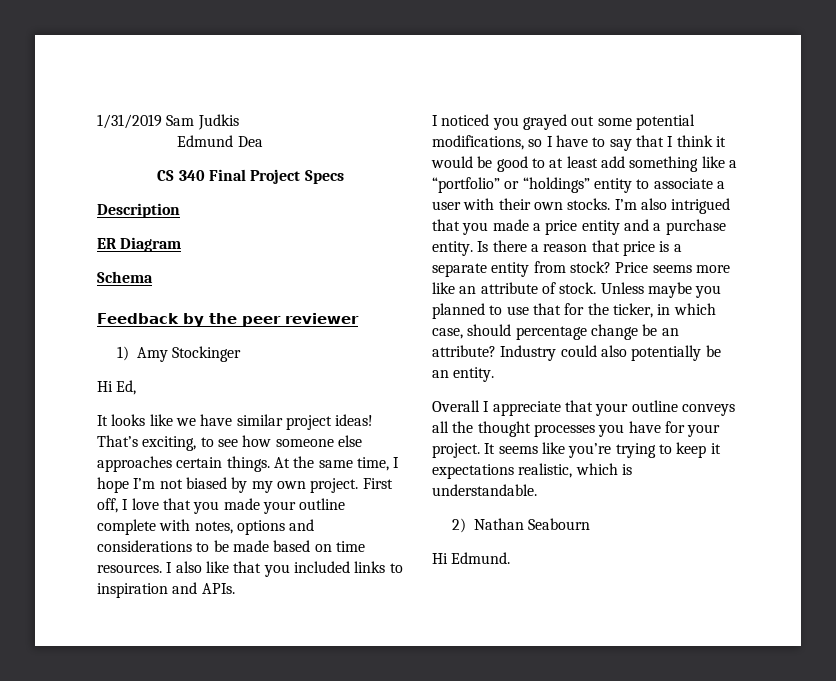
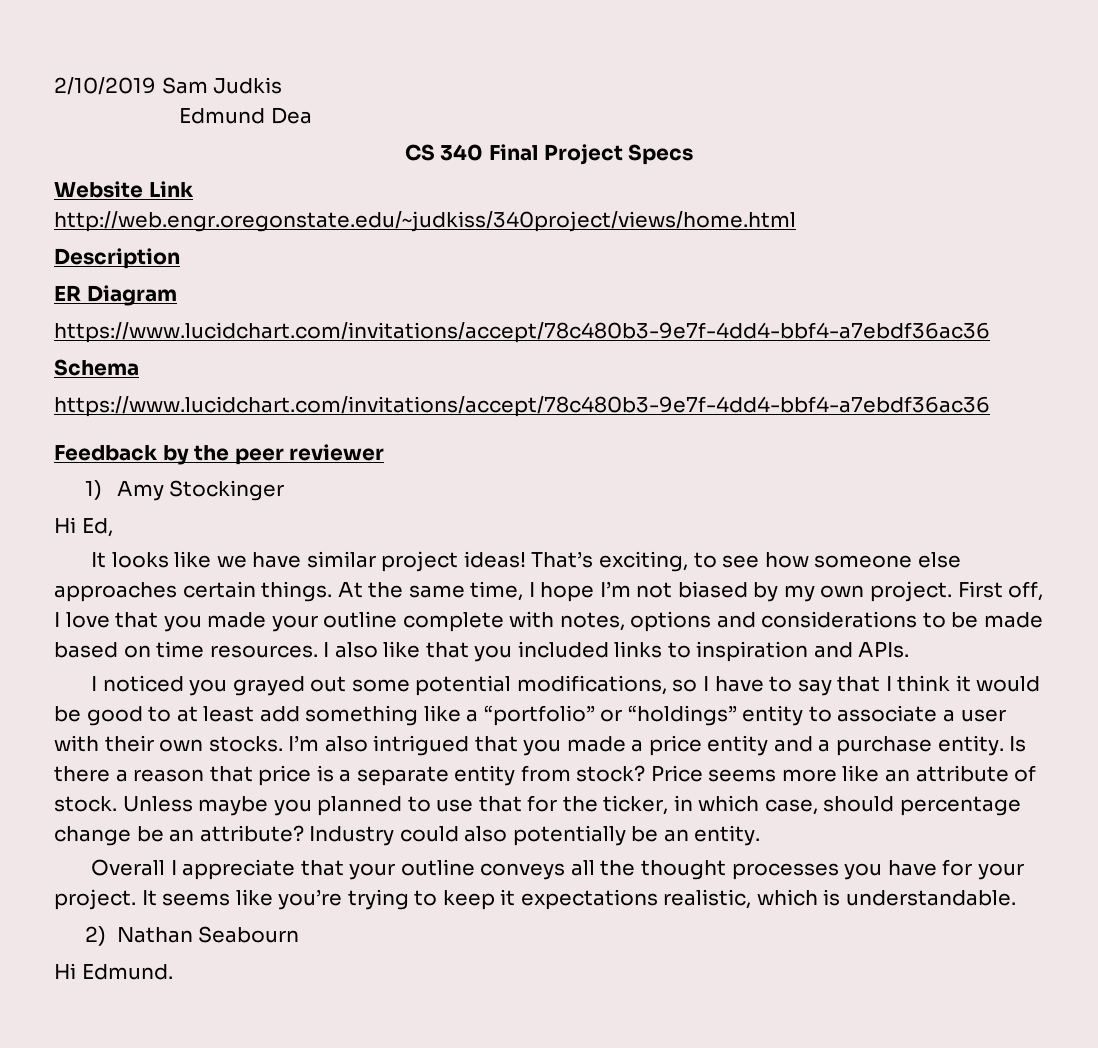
- 1/31/2019 Sam Judkis
+ 2/10/2019 Sam Judkis
+ Website Link
+ http://web.engr.oregonstate.edu/~judkiss/340project/views/home.html
  ER Diagram
+ https://www.lucidchart.com/invitations/accept/78c480b3-9e7f-4dd4-bbf4-a7ebdf36ac36
  Schema
+ https://www.lucidchart.com/invitations/accept/78c480b3-9e7f-4dd4-bbf4-a7ebdf36ac36

